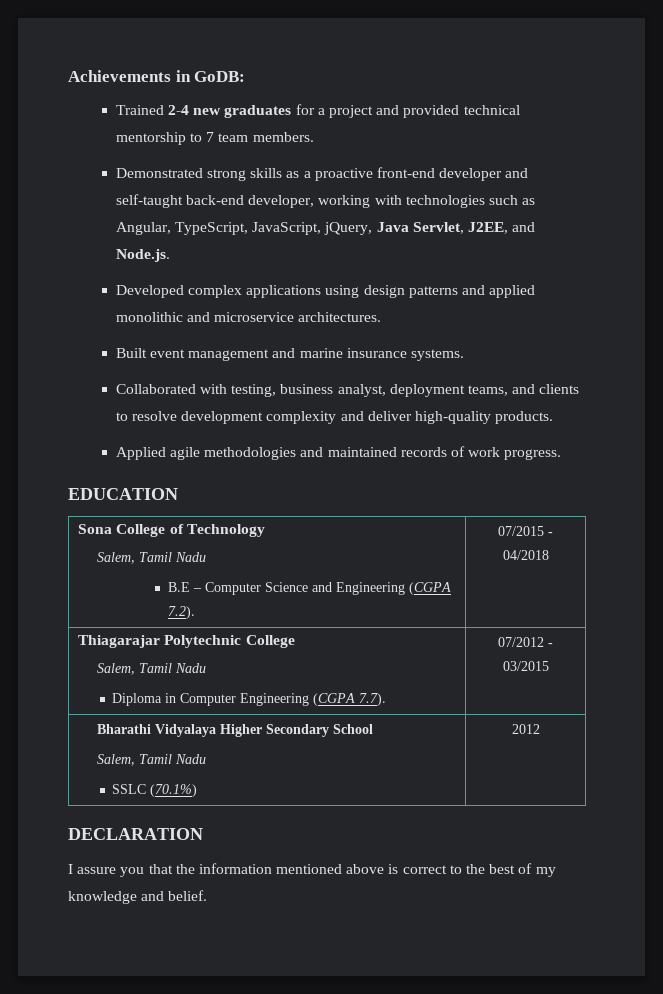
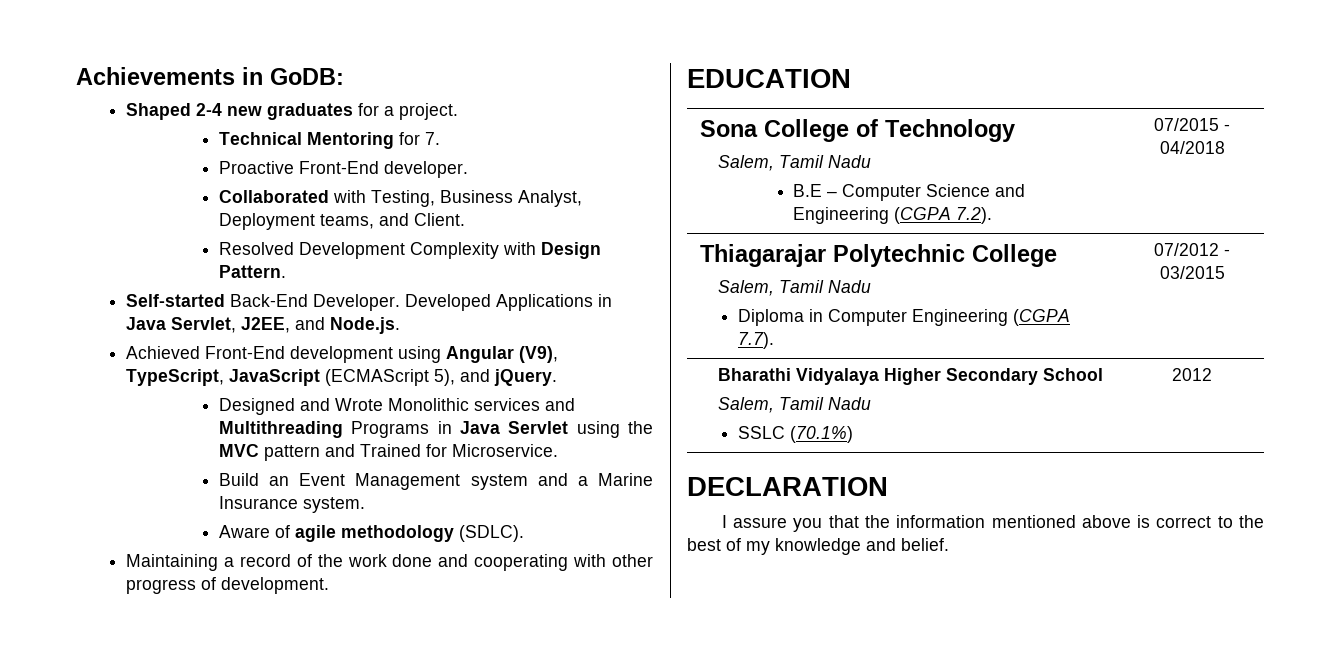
- Trained 2-4 new graduates for a project and provided technical mentorship to 7 team members.
- Demonstrated strong skills as a proactive front-end developer and self-taught back-end developer, working with technologies such as Angular, TypeScript, JavaScript, jQuery, Java Servlet, J2EE, and Node.js.
+ Shaped 2-4 new graduates for a project.
+ Technical Mentoring for 7.
+ Proactive Front-End developer.
+ Collaborated with Testing, Business Analyst, Deployment teams, and Client.
+ Resolved Development Complexity with Design Pattern.
+ Self-started Back-End Developer. Developed Applications in Java Servlet, J2EE, and Node.js.
- Developed complex applications using design patterns and applied monolithic and microservice architectures.
- Built event management and marine insurance systems.
- Collaborated with testing, business analyst, deployment teams, and clients to resolve development complexity and deliver high-quality products.
- Applied agile methodologies and maintained records of work progress.
+ Achieved Front-End development using Angular (V9), TypeScript, JavaScript (ECMAScript 5), and jQuery.
+ Designed and Wrote Monolithic services and Multithreading Programs in Java Servlet using the MVC pattern and Trained for Microservice.
+ Build an Event Management system and a Marine Insurance system.
+ Aware of agile methodology (SDLC).
+ Maintaining a record of the work done and cooperating with other progress of development.

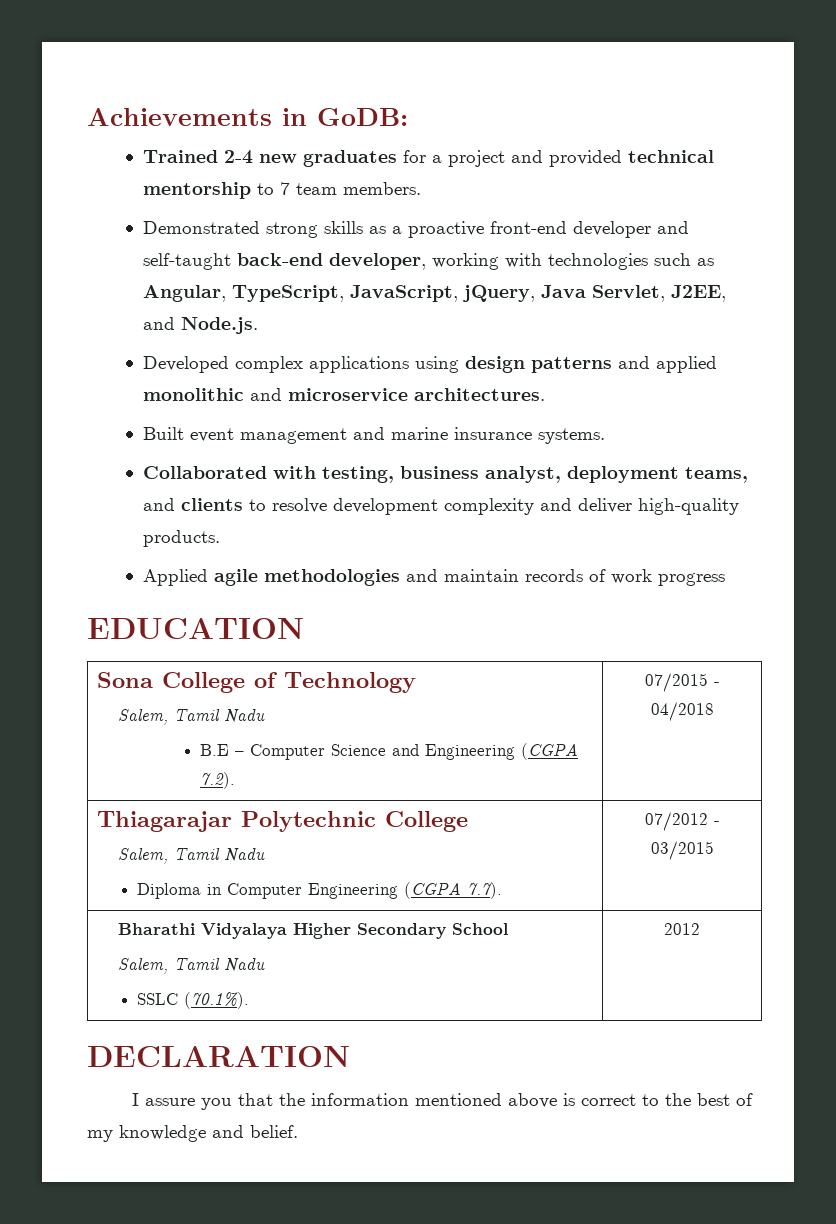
- Shaped 2-4 new graduates for a project.
- Technical Mentoring for 7.
- Proactive Front-End developer.
- Collaborated with Testing, Business Analyst, Deployment teams, and Client.
- Resolved Development Complexity with Design Pattern.
- Self-started Back-End Developer. Developed Applications in Java Servlet, J2EE, and Node.js.
+ Trained 2-4 new graduates for a project and provided technical mentorship to 7 team members.
+ Demonstrated strong skills as a proactive front-end developer and self-taught back-end developer, working with technologies such as Angular, TypeScript, JavaScript, jQuery, Java Servlet, J2EE, and Node.js.
- Achieved Front-End development using Angular (V9), TypeScript, JavaScript (ECMAScript 5), and jQuery.
- Designed and Wrote Monolithic services and Multithreading Programs in Java Servlet using the MVC pattern and Trained for Microservice.
- Build an Event Management system and a Marine Insurance system.
- Aware of agile methodology (SDLC).
- Maintaining a record of the work done and cooperating with other progress of development.
+ Developed complex applications using design patterns and applied monolithic and microservice architectures.
+ Built event management and marine insurance systems.
+ Collaborated with testing, business analyst, deployment teams, and clients to resolve development complexity and deliver high-quality products.
+ Applied agile methodologies and maintain records of work progress
  Bharathi Vidyalaya Higher Secondary School
  Salem, Tamil Nadu
- SSLC (70.1%) | 2012
+ SSLC (70.1%). | 2012

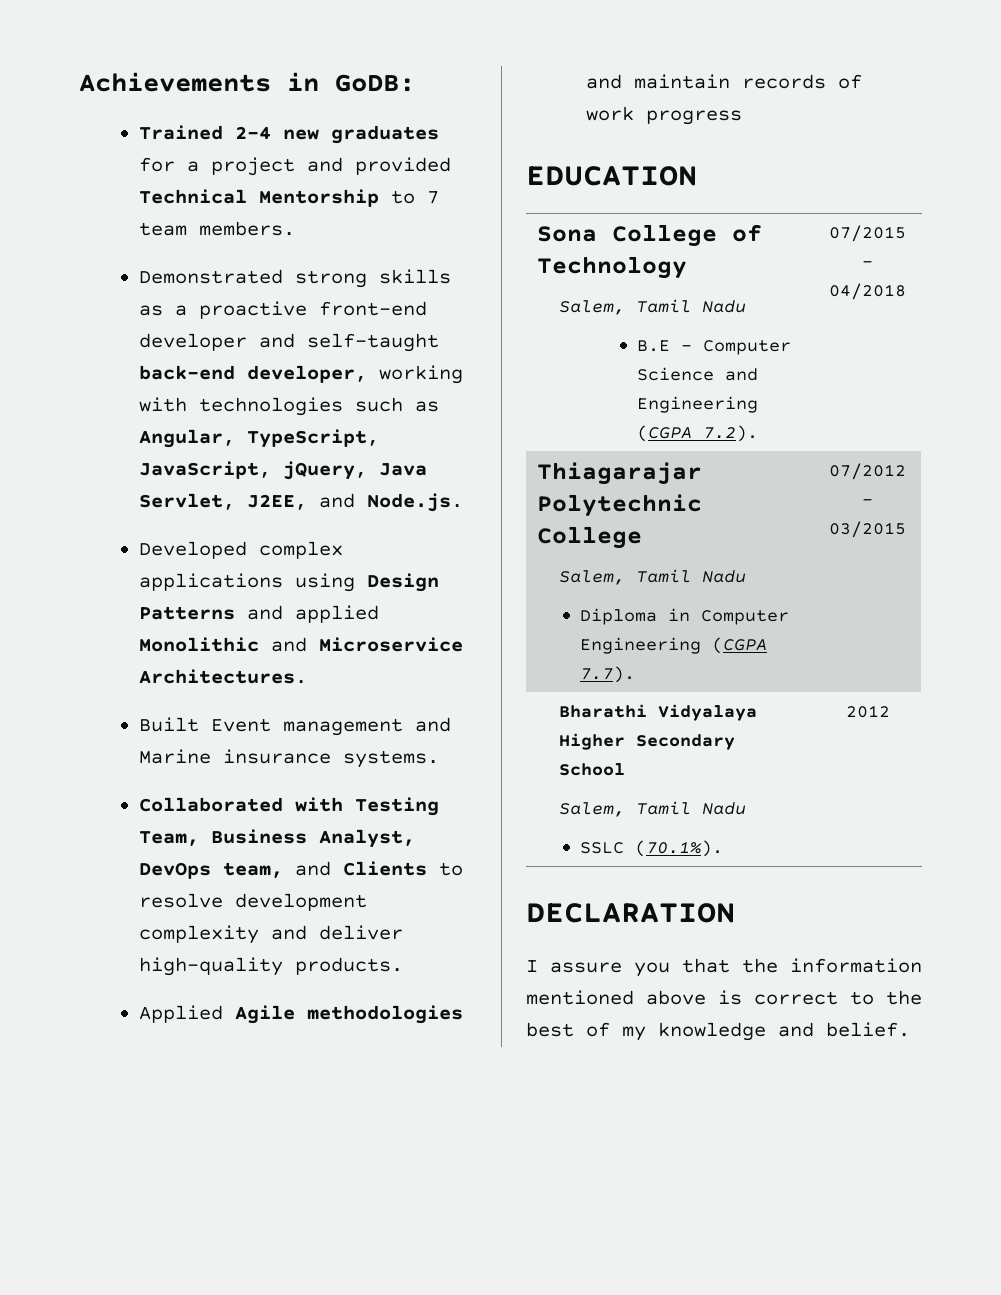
- Trained 2-4 new graduates for a project and provided technical mentorship to 7 team members.
+ Trained 2-4 new graduates for a project and provided Technical Mentorship to 7 team members.
- Developed complex applications using design patterns and applied monolithic and microservice architectures.
+ Developed complex applications using Design Patterns and applied Monolithic and Microservice Architectures.
- Built event management and marine insurance systems.
+ Built Event management and Marine insurance systems.
- Collaborated with testing, business analyst, deployment teams, and clients to resolve development complexity and deliver high-quality products.
+ Collaborated with Testing Team, Business Analyst, DevOps team, and Clients to resolve development complexity and deliver high-quality products.
- Applied agile methodologies and maintain records of work progress
+ Applied Agile methodologies and maintain records of work progress

